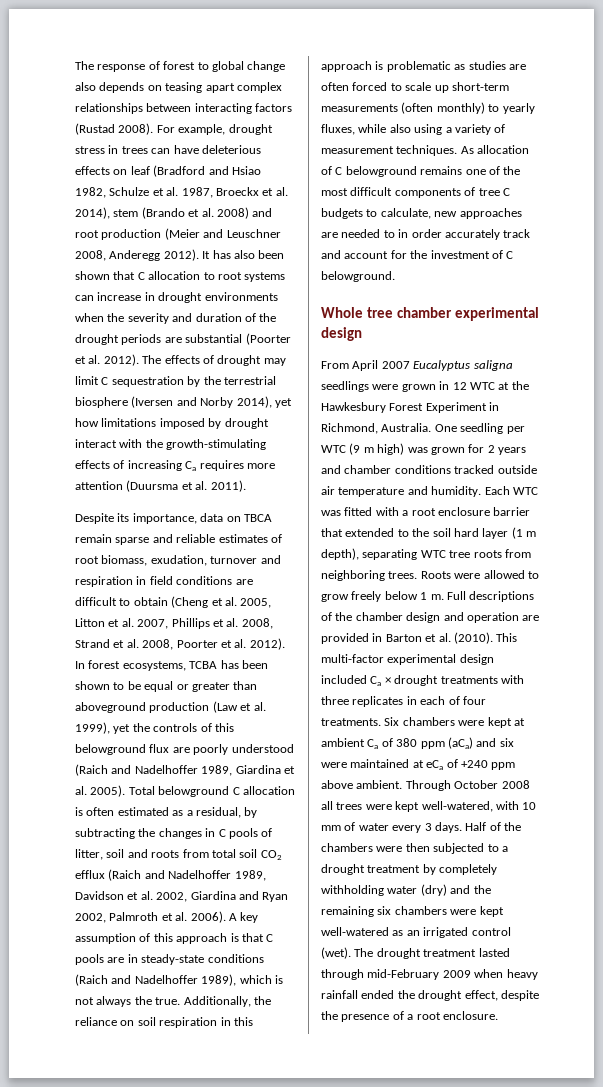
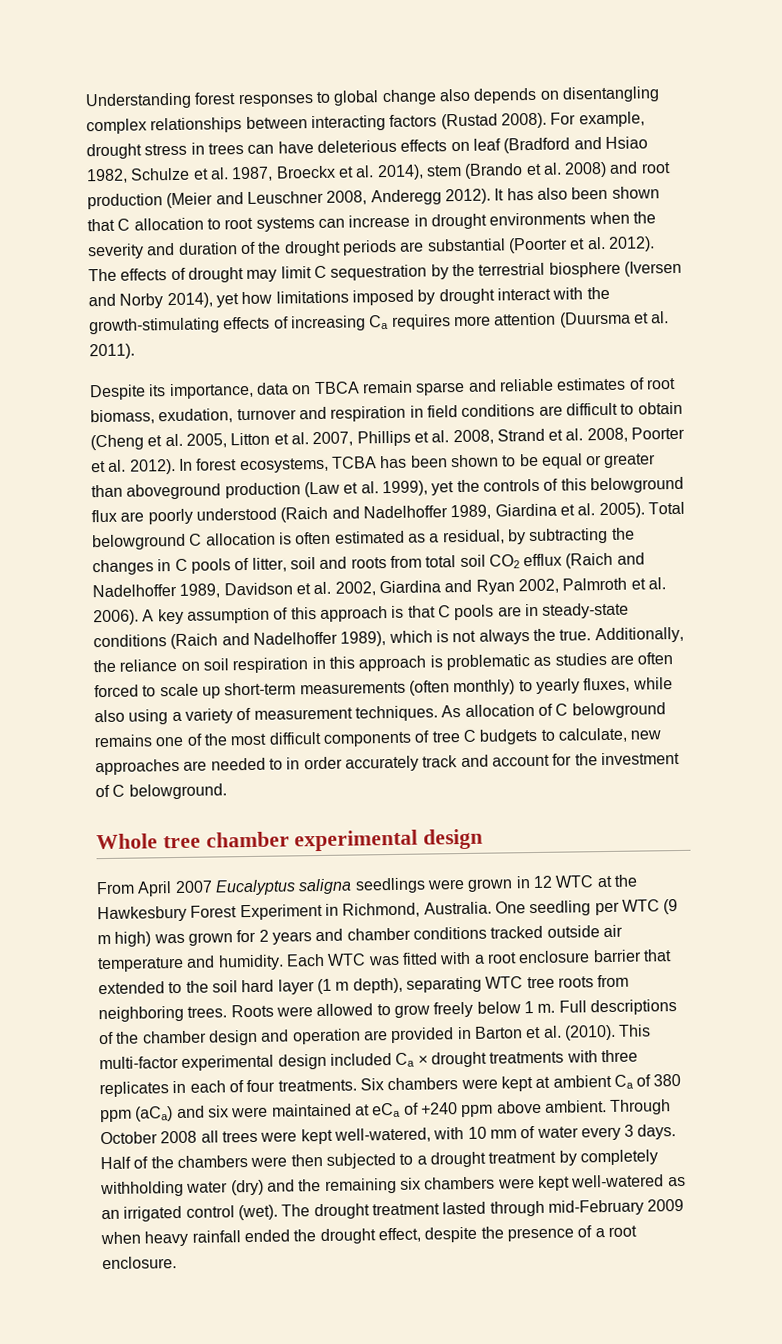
- The response of forest to global change also depends on teasing apart complex relationships between interacting factors (Rustad 2008).
+ Understanding forest responses to global change also depends on disentangling complex relationships between interacting factors (Rustad 2008).

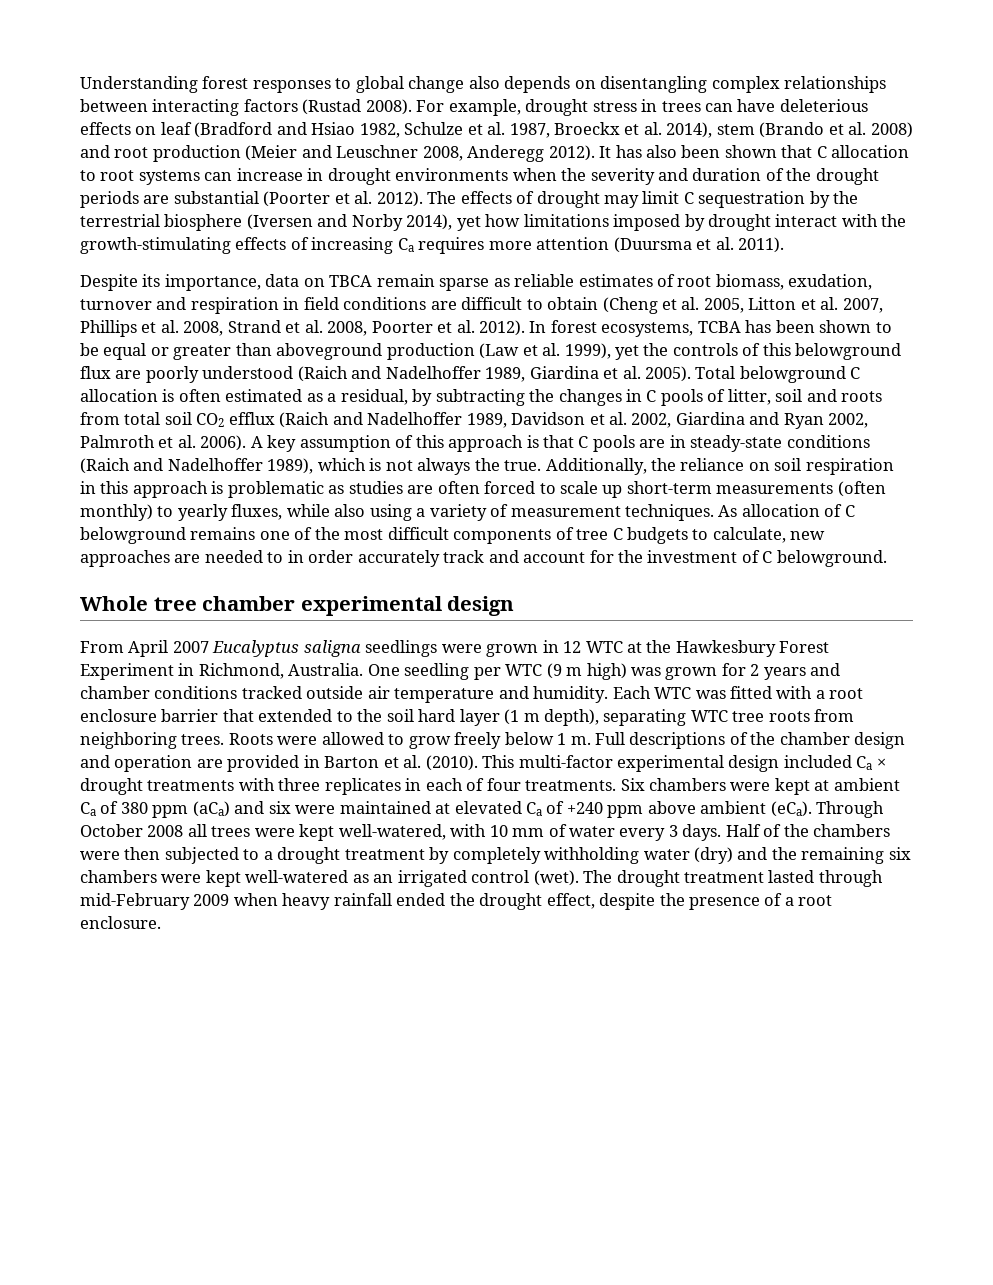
- Despite its importance, data on TBCA remain sparse and reliable estimates of root biomass, exudation, turnover and respiration in field conditions are difficult to obtain (Cheng et al. 2005, Litton et al. 2007, Phillips et al. 2008, Strand et al. 2008, Poorter et al. 2012).
+ Despite its importance, data on TBCA remain sparse as reliable estimates of root biomass, exudation, turnover and respiration in field conditions are difficult to obtain (Cheng et al. 2005, Litton et al. 2007, Phillips et al. 2008, Strand et al. 2008, Poorter et al. 2012).
- Six chambers were kept at ambient Ca of 380 ppm (aCa) and six were maintained at eCa of +240 ppm above ambient.
+ Six chambers were kept at ambient Ca of 380 ppm (aCa) and six were maintained at elevated Ca of +240 ppm above ambient (eCa).

